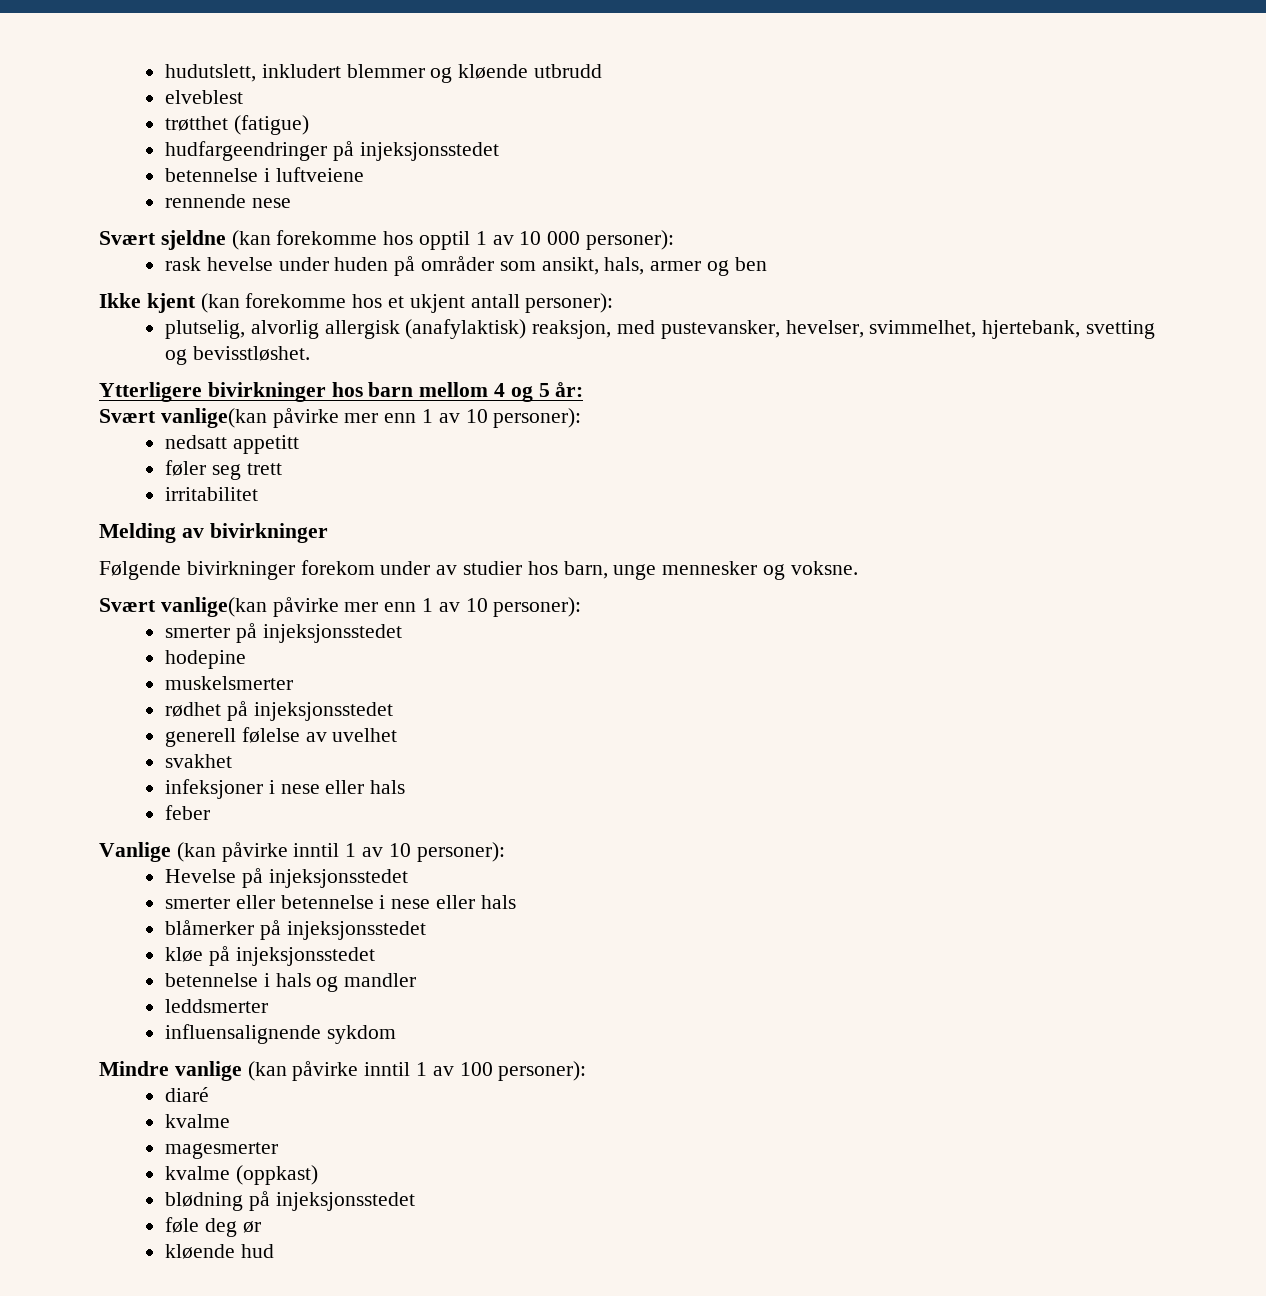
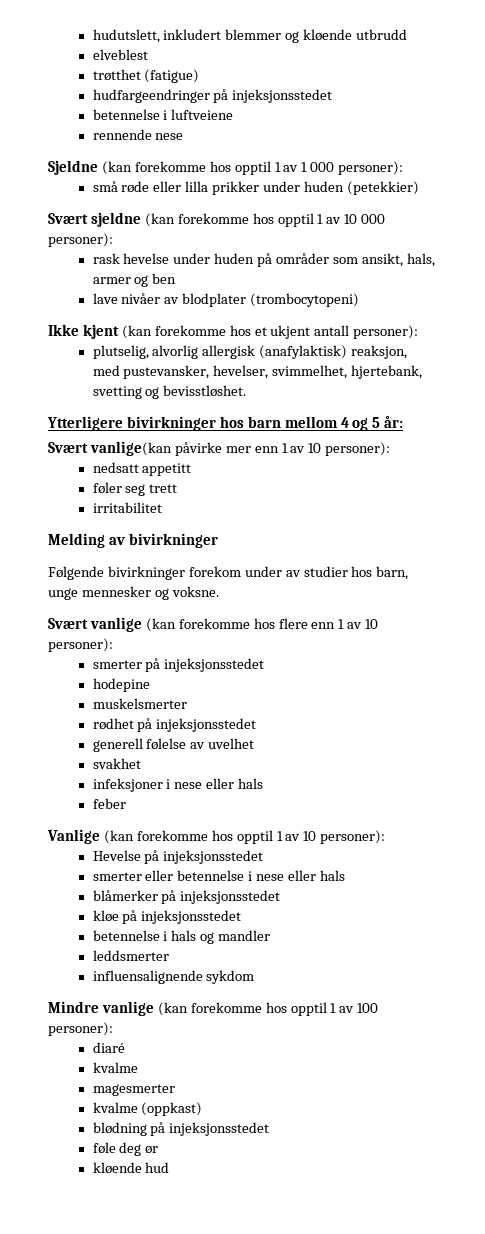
+ Sjeldne (kan forekomme hos opptil 1 av 1 000 personer):
+ små røde eller lilla prikker under huden (petekkier)
+ lave nivåer av blodplater (trombocytopeni)
  Følgende bivirkninger forekom under av studier hos barn, unge mennesker og voksne.
- Svært vanlige(kan påvirke mer enn 1 av 10 personer):
+ Svært vanlige (kan forekomme hos flere enn 1 av 10 personer):
- Vanlige (kan påvirke inntil 1 av 10 personer):
+ Vanlige (kan forekomme hos opptil 1 av 10 personer):
- Mindre vanlige (kan påvirke inntil 1 av 100 personer):
+ Mindre vanlige (kan forekomme hos opptil 1 av 100 personer):

